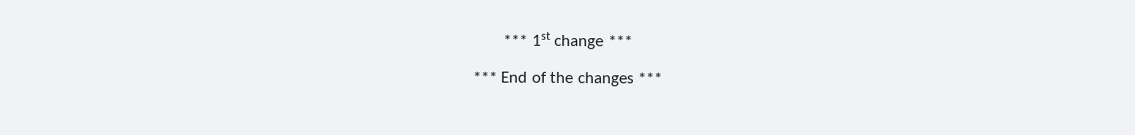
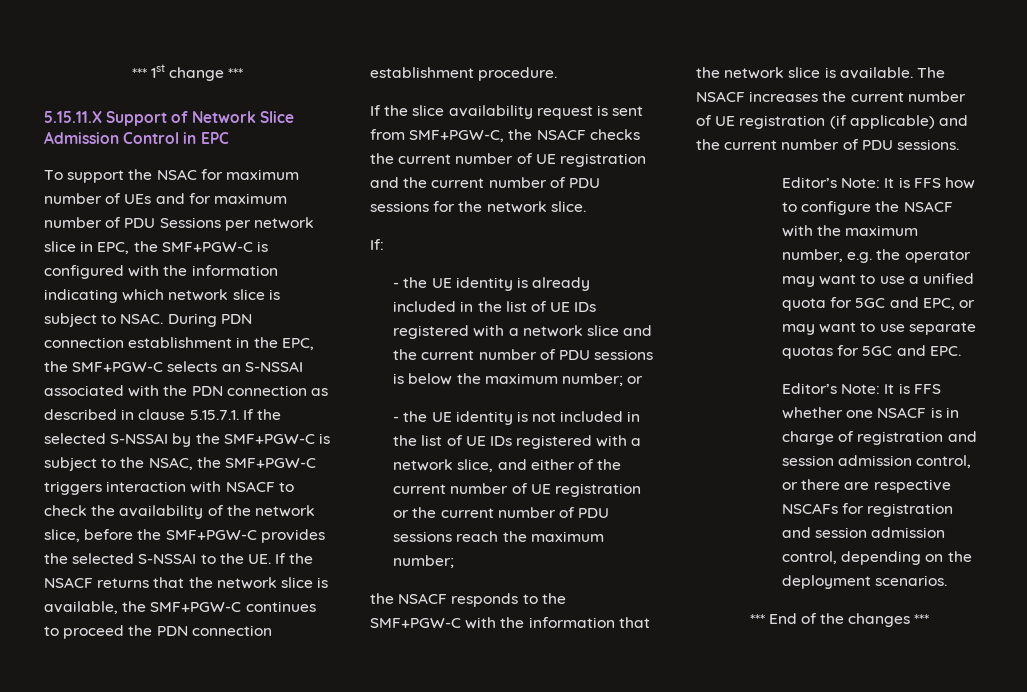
+ 5.15.11.X Support of Network Slice Admission Control in EPC
+ To support the NSAC for maximum number of UEs and for maximum number of PDU Sessions per network slice in EPC, the SMF+PGW-C is configured with the information indicating which network slice is subject to NSAC. During PDN connection establishment in the EPC, the SMF+PGW-C selects an S-NSSAI associated with the PDN connection as described in clause 5.15.7.1. If the selected S-NSSAI by the SMF+PGW-C is subject to the NSAC, the SMF+PGW-C triggers interaction with NSACF to check the availability of the network slice, before the SMF+PGW-C provides the selected S-NSSAI to the UE. If the NSACF returns that the network slice is available, the SMF+PGW-C continues to proceed the PDN connection establishment procedure.
+ If the slice availability request is sent from SMF+PGW-C, the NSACF checks the current number of UE registration and the current number of PDU sessions for the network slice.
+ If:
+ - the UE identity is already included in the list of UE IDs registered with a network slice and the current number of PDU sessions is below the maximum number; or
+ - the UE identity is not included in the list of UE IDs registered with a network slice, and either of the current number of UE registration or the current number of PDU sessions reach the maximum number;
+ the NSACF responds to the SMF+PGW-C with the information that the network slice is available. The NSACF increases the current number of UE registration (if applicable) and the current number of PDU sessions.
+ Editor’s Note: It is FFS how to configure the NSACF with the maximum number, e.g. the operator may want to use a unified quota for 5GC and EPC, or may want to use separate quotas for 5GC and EPC.
+ Editor’s Note: It is FFS whether one NSACF is in charge of registration and session admission control, or there are respective NSCAFs for registration and session admission control, depending on the deployment scenarios.

